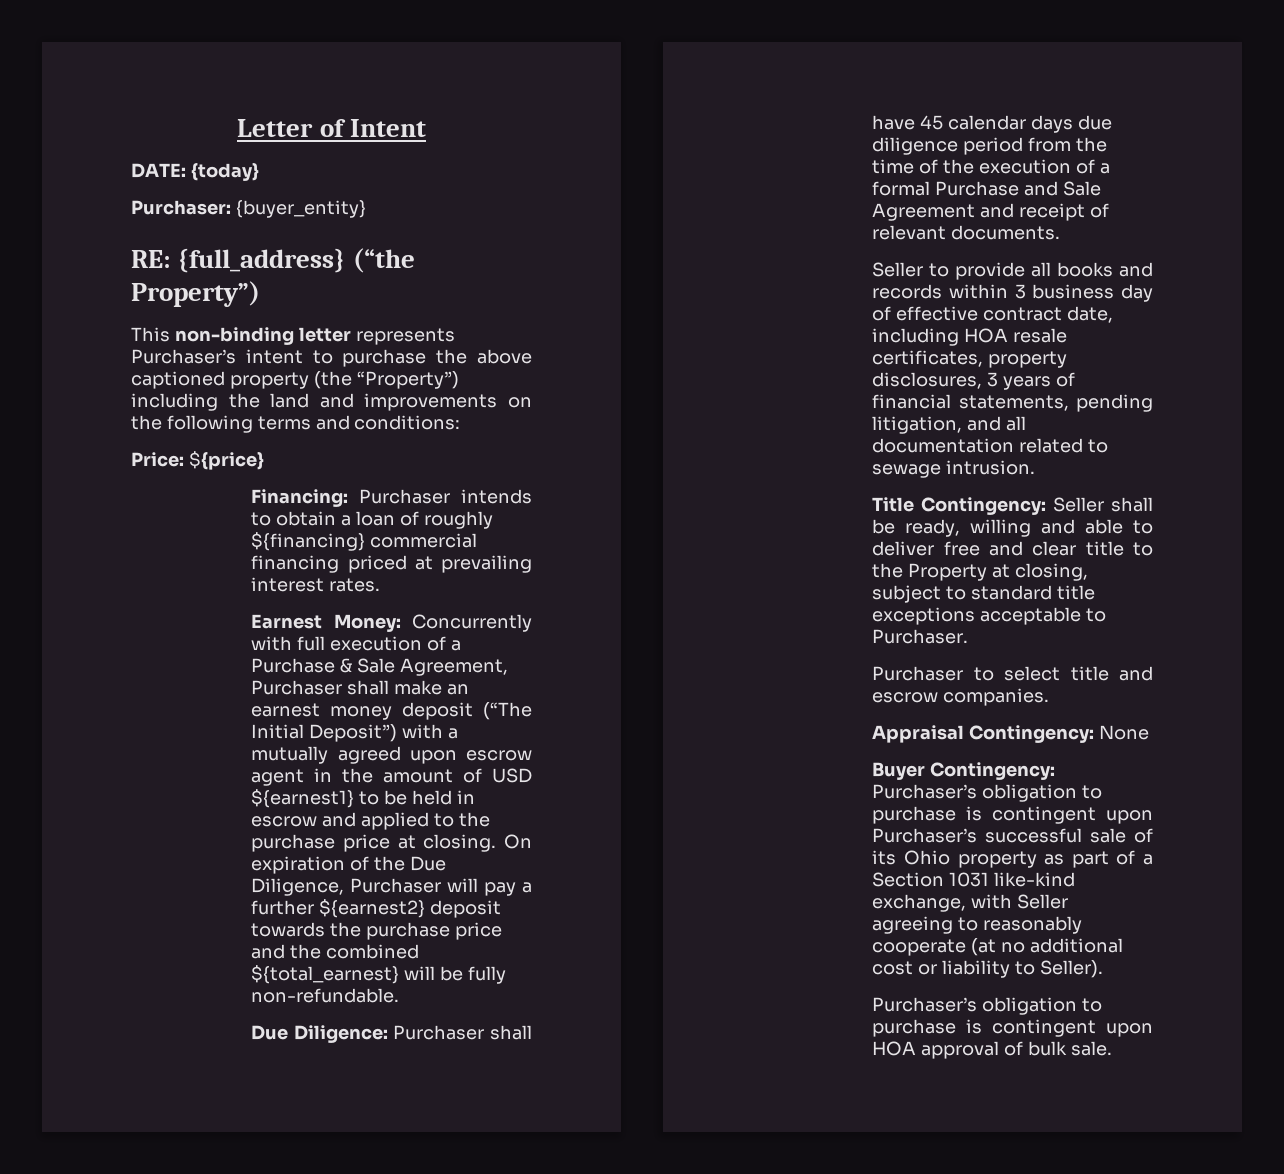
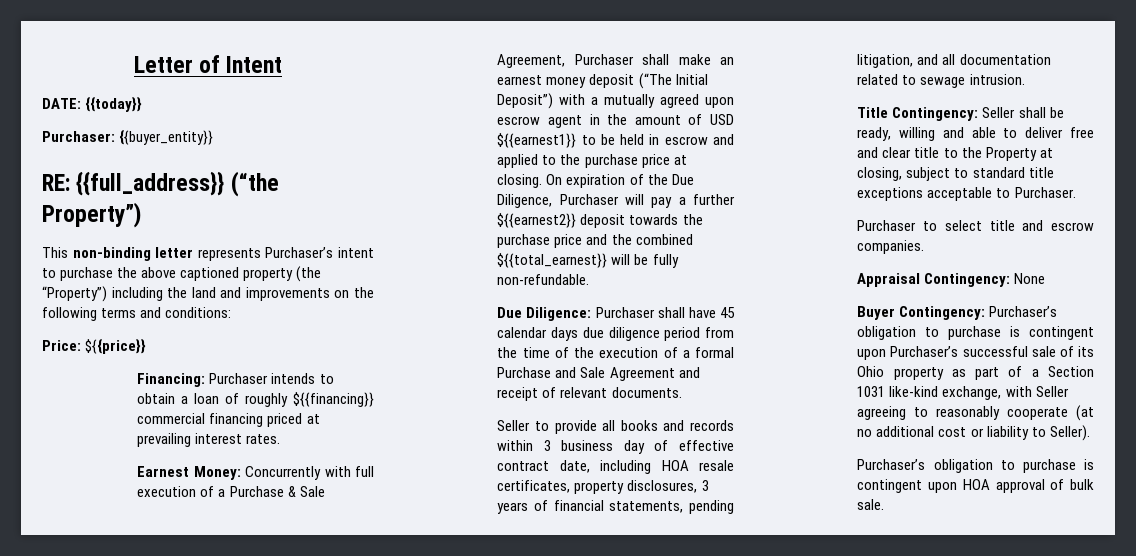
- DATE: {today}
+ DATE: {{today}}
- Purchaser: {buyer_entity}
+ Purchaser: {{buyer_entity}}
- RE: {full_address} (“the Property”)
+ RE: {{full_address}} (“the Property”)
- Price: ${price}
+ Price: ${{price}}
- Financing: Purchaser intends to obtain a loan of roughly ${financing} commercial financing priced at prevailing interest rates.
+ Financing: Purchaser intends to obtain a loan of roughly ${{financing}} commercial financing priced at prevailing interest rates.
- Earnest Money: Concurrently with full execution of a Purchase & Sale Agreement, Purchaser shall make an earnest money deposit (“The Initial Deposit”) with a mutually agreed upon escrow agent in the amount of USD ${earnest1} to be held in escrow and applied to the purchase price at closing.
+ Earnest Money: Concurrently with full execution of a Purchase & Sale Agreement, Purchaser shall make an earnest money deposit (“The Initial Deposit”) with a mutually agreed upon escrow agent in the amount of USD ${{earnest1}} to be held in escrow and applied to the purchase price at closing.
- On expiration of the Due Diligence, Purchaser will pay a further ${earnest2} deposit towards the purchase price and the combined ${total_earnest} will be fully non-refundable.
+ On expiration of the Due Diligence, Purchaser will pay a further ${{earnest2}} deposit towards the purchase price and the combined ${{total_earnest}} will be fully non-refundable.

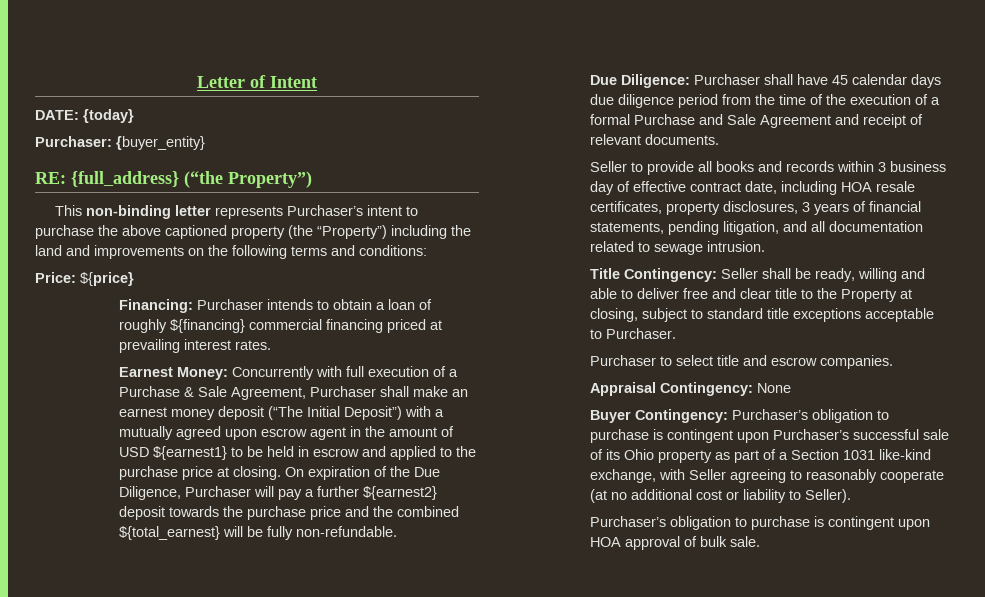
- DATE: {{today}}
+ DATE: {today}
- Purchaser: {{buyer_entity}}
+ Purchaser: {buyer_entity}
- RE: {{full_address}} (“the Property”)
+ RE: {full_address} (“the Property”)
- Price: ${{price}}
+ Price: ${price}
- Financing: Purchaser intends to obtain a loan of roughly ${{financing}} commercial financing priced at prevailing interest rates.
+ Financing: Purchaser intends to obtain a loan of roughly ${financing} commercial financing priced at prevailing interest rates.
- Earnest Money: Concurrently with full execution of a Purchase & Sale Agreement, Purchaser shall make an earnest money deposit (“The Initial Deposit”) with a mutually agreed upon escrow agent in the amount of USD ${{earnest1}} to be held in escrow and applied to the purchase price at closing.
+ Earnest Money: Concurrently with full execution of a Purchase & Sale Agreement, Purchaser shall make an earnest money deposit (“The Initial Deposit”) with a mutually agreed upon escrow agent in the amount of USD ${earnest1} to be held in escrow and applied to the purchase price at closing.
- On expiration of the Due Diligence, Purchaser will pay a further ${{earnest2}} deposit towards the purchase price and the combined ${{total_earnest}} will be fully non-refundable.
+ On expiration of the Due Diligence, Purchaser will pay a further ${earnest2} deposit towards the purchase price and the combined ${total_earnest} will be fully non-refundable.

